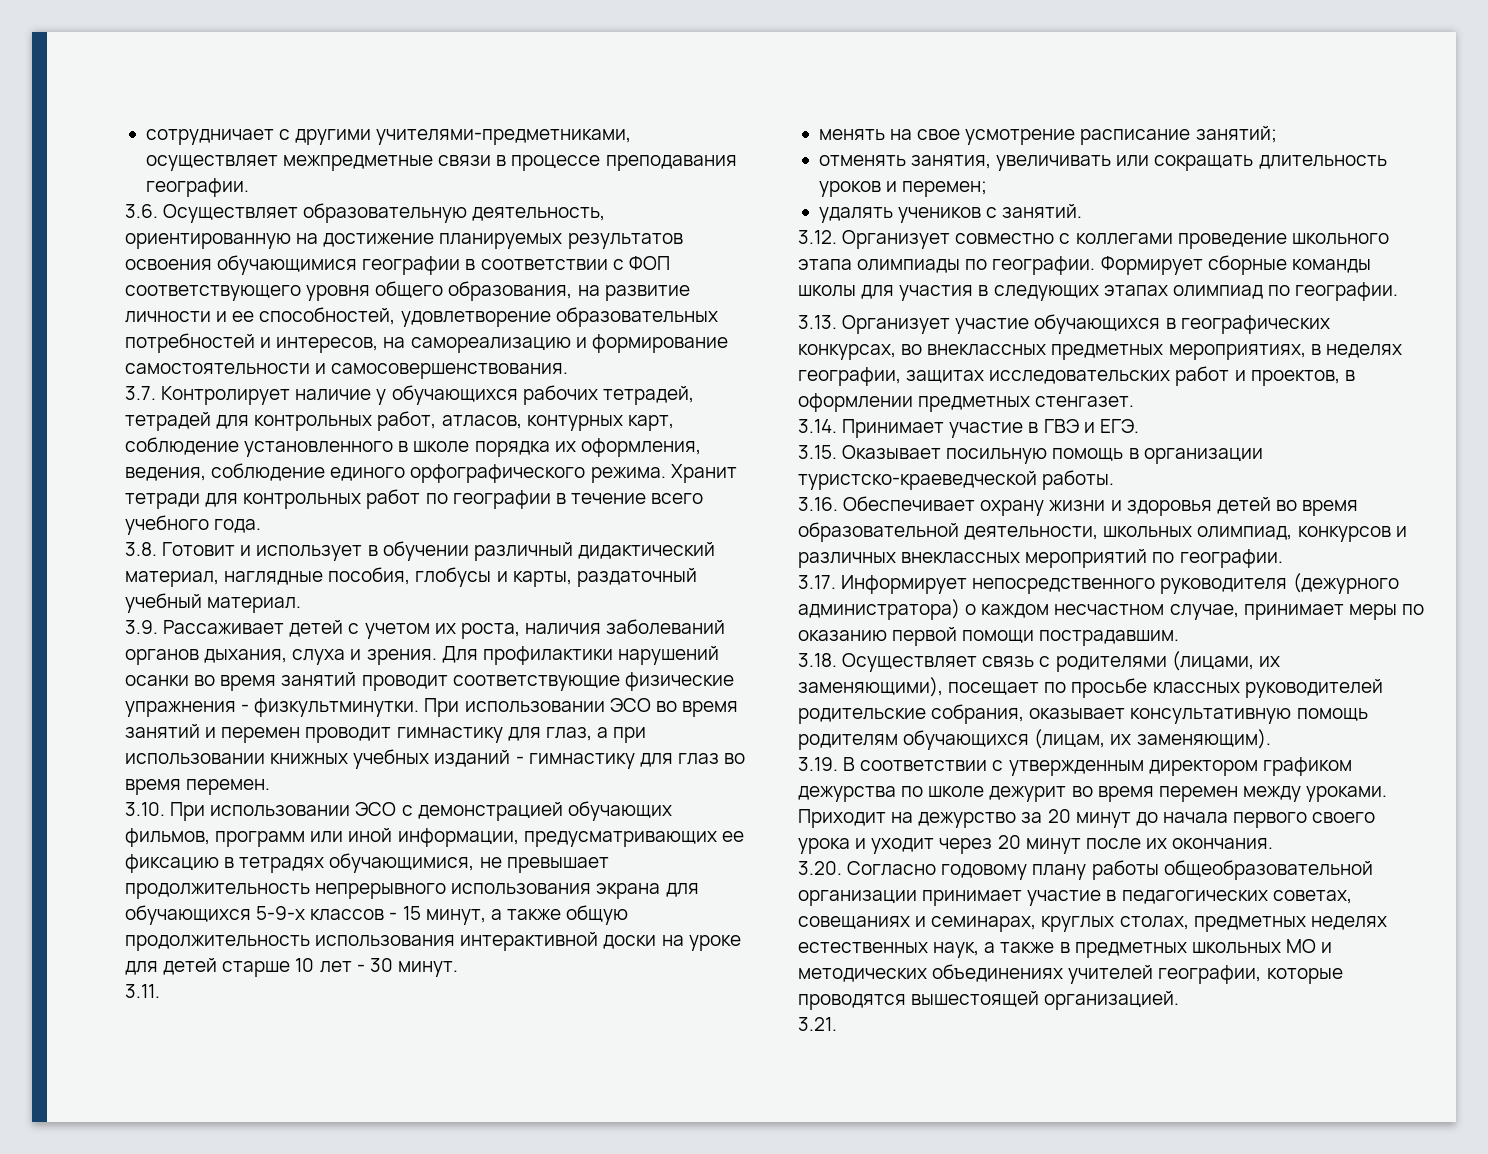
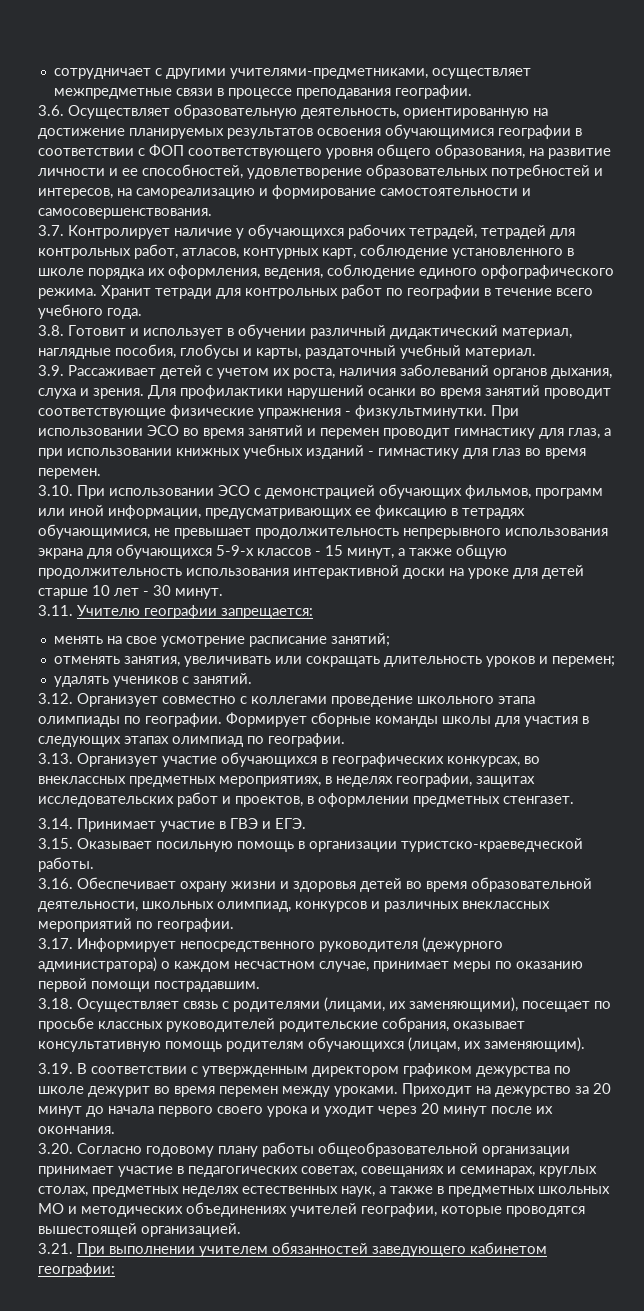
- 3.11.
+ 3.11. Учителю географии запрещается:
- 3.21.
+ 3.21. При выполнении учителем обязанностей заведующего кабинетом географии:

